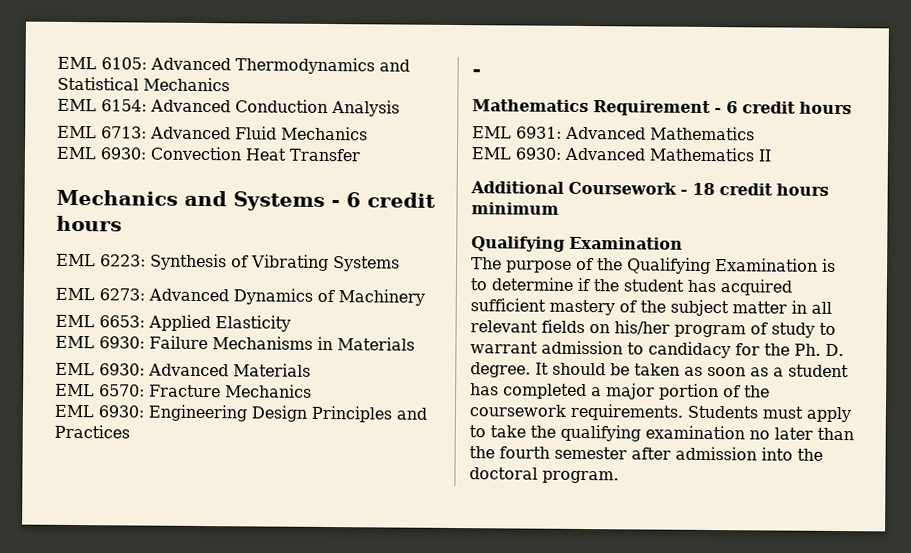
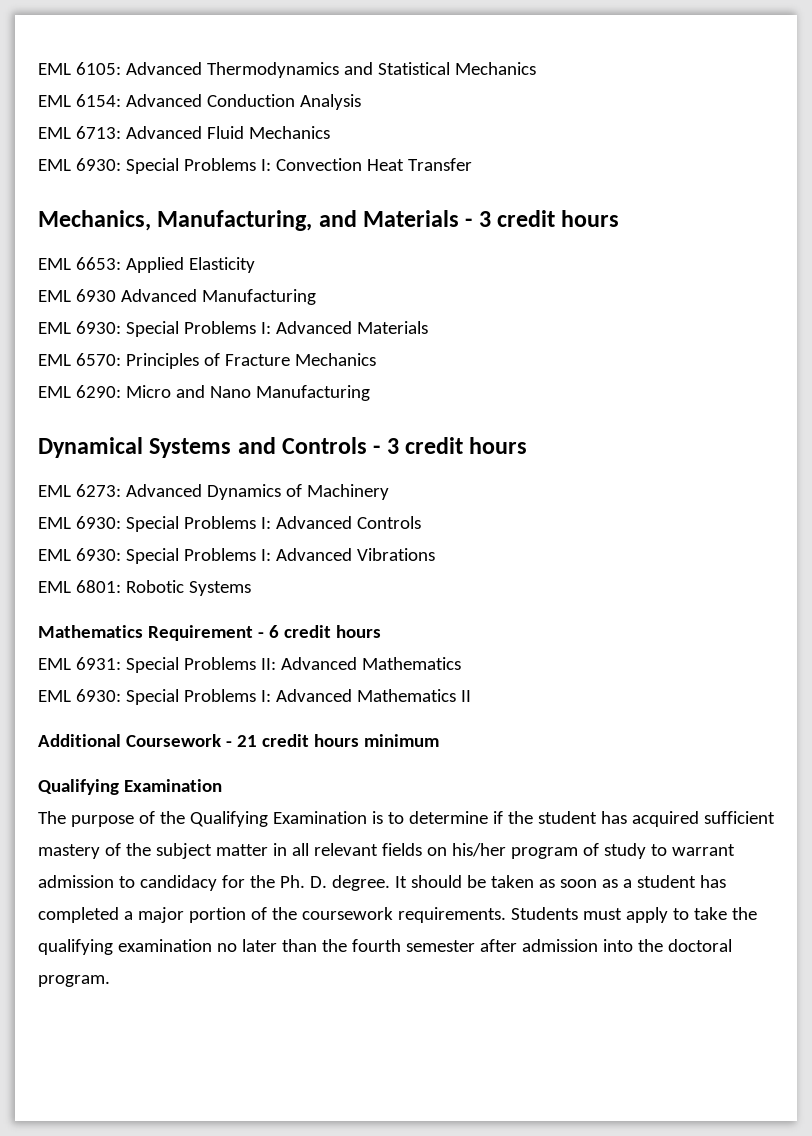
- EML 6930: Convection Heat Transfer
+ EML 6930: Special Problems I: Convection Heat Transfer
- Mechanics and Systems - 6 credit hours
- EML 6223: Synthesis of Vibrating Systems
+ Mechanics, Manufacturing, and Materials - 3 credit hours
+ EML 6653: Applied Elasticity
+ EML 6930 Advanced Manufacturing
+ EML 6930: Special Problems I: Advanced Materials
+ EML 6570: Principles of Fracture Mechanics
+ EML 6290: Micro and Nano Manufacturing
+ Dynamical Systems and Controls - 3 credit hours
- EML 6653: Applied Elasticity
- EML 6930: Failure Mechanisms in Materials
- EML 6930: Advanced Materials
- EML 6570: Fracture Mechanics
- EML 6930: Engineering Design Principles and Practices
- -
+ EML 6930: Special Problems I: Advanced Controls
+ EML 6930: Special Problems I: Advanced Vibrations
+ EML 6801: Robotic Systems
- EML 6931: Advanced Mathematics
+ EML 6931: Special Problems II: Advanced Mathematics
- EML 6930: Advanced Mathematics II
+ EML 6930: Special Problems I: Advanced Mathematics II
- Additional Coursework - 18 credit hours minimum
+ Additional Coursework - 21 credit hours minimum

